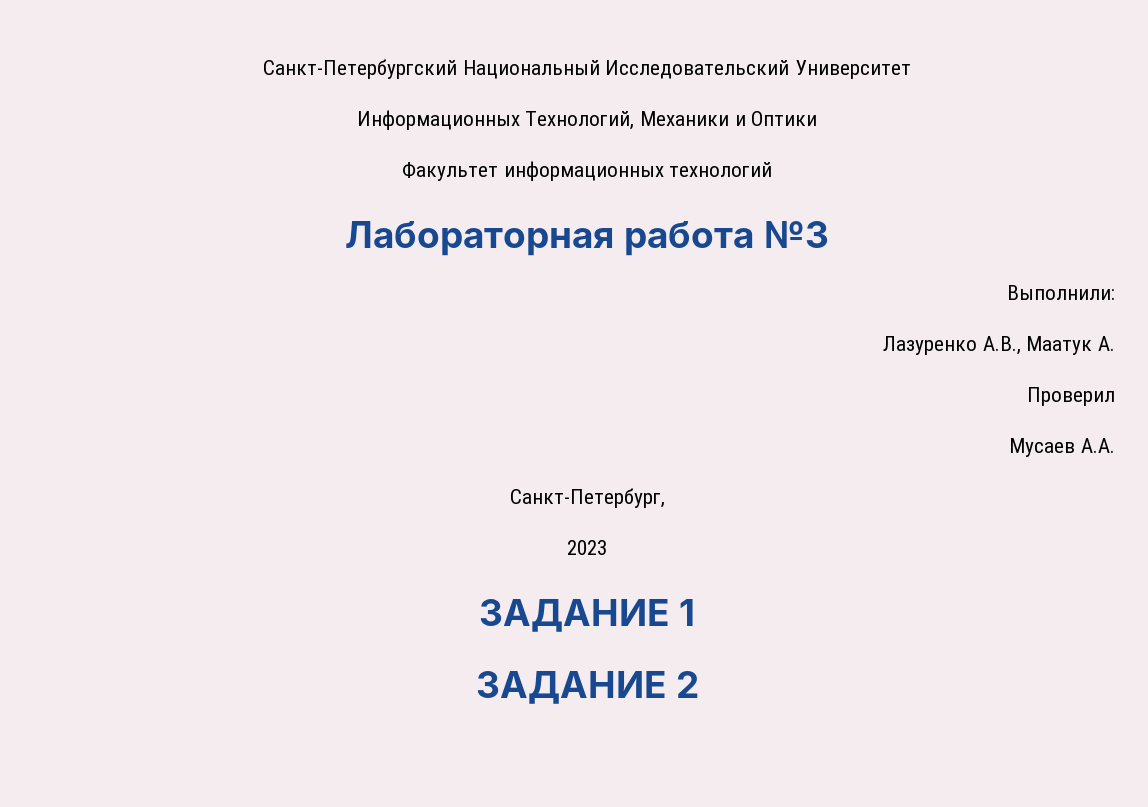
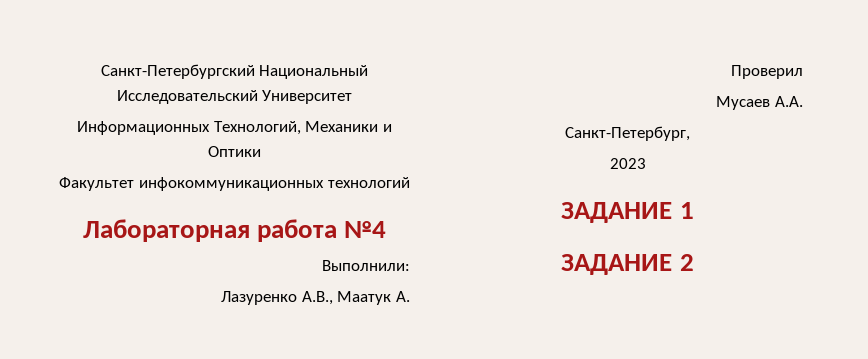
- Факультет информационных технологий
+ Факультет инфокоммуникационных технологий
- Лабораторная работа №3
+ Лабораторная работа №4

